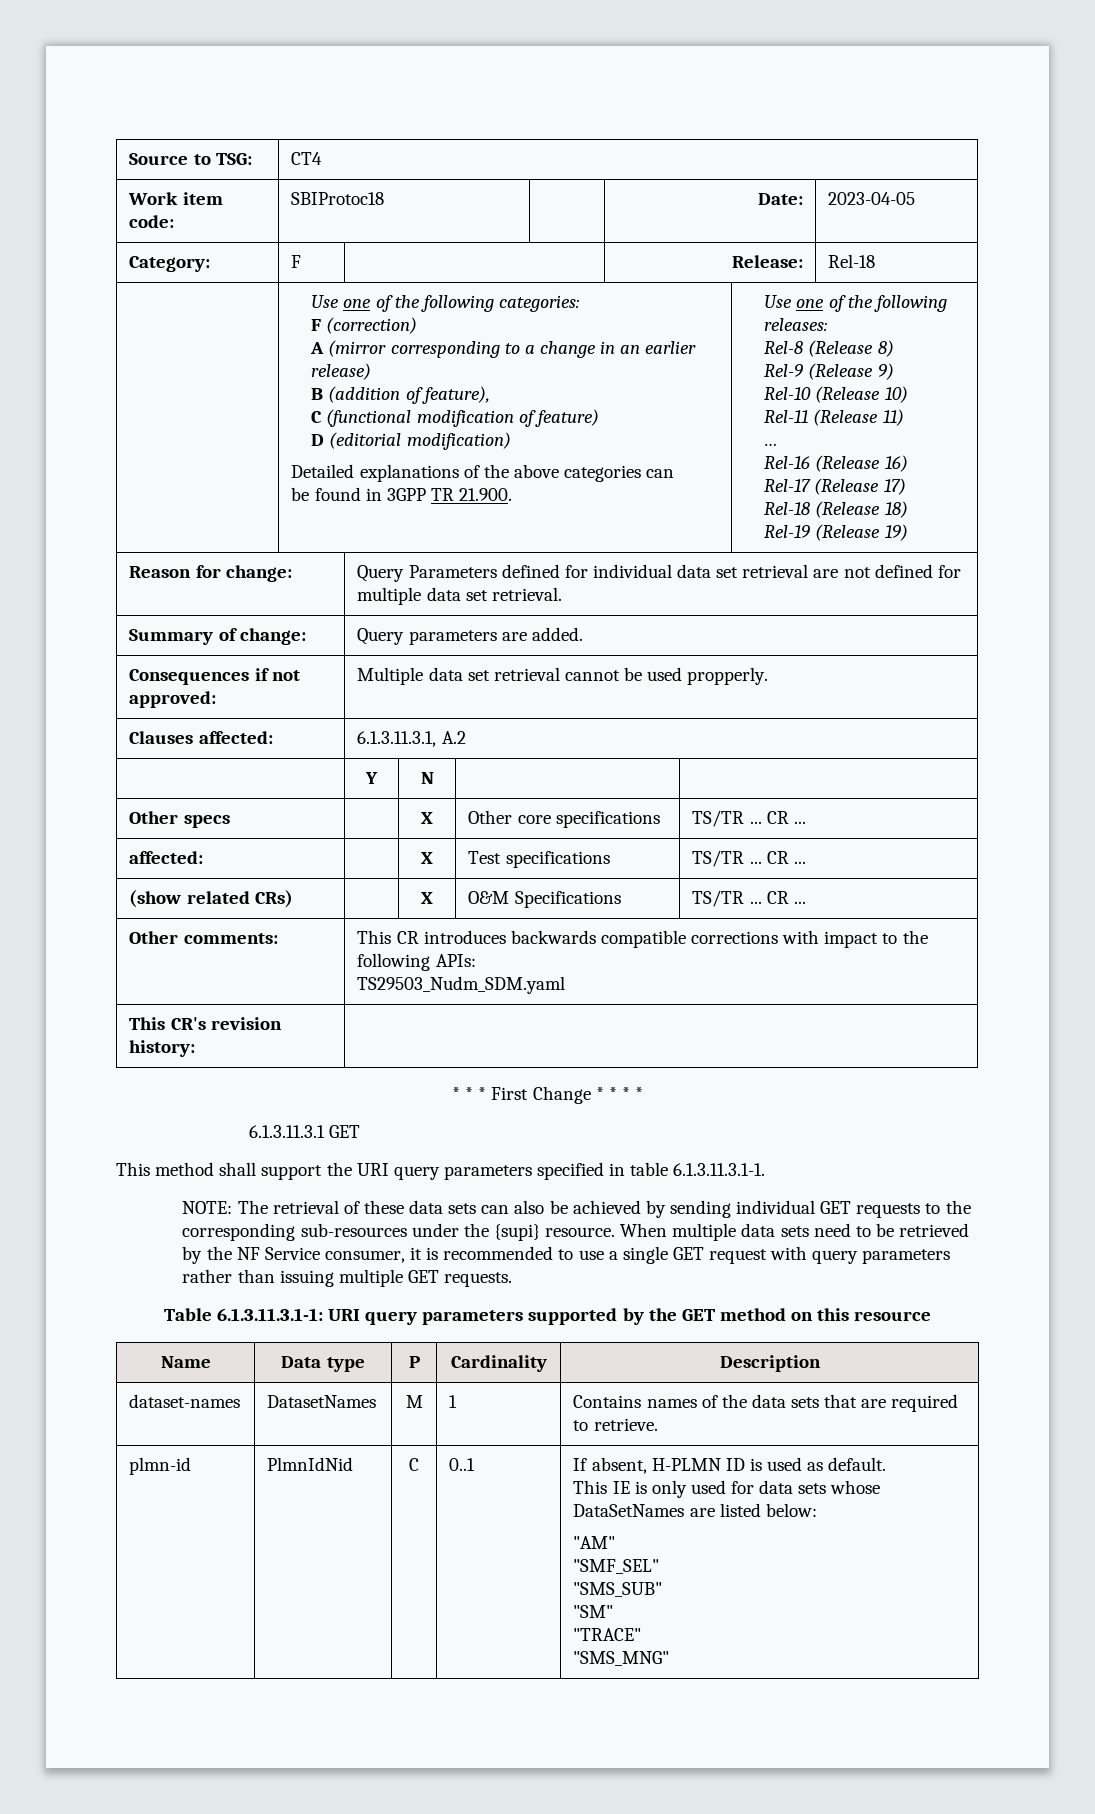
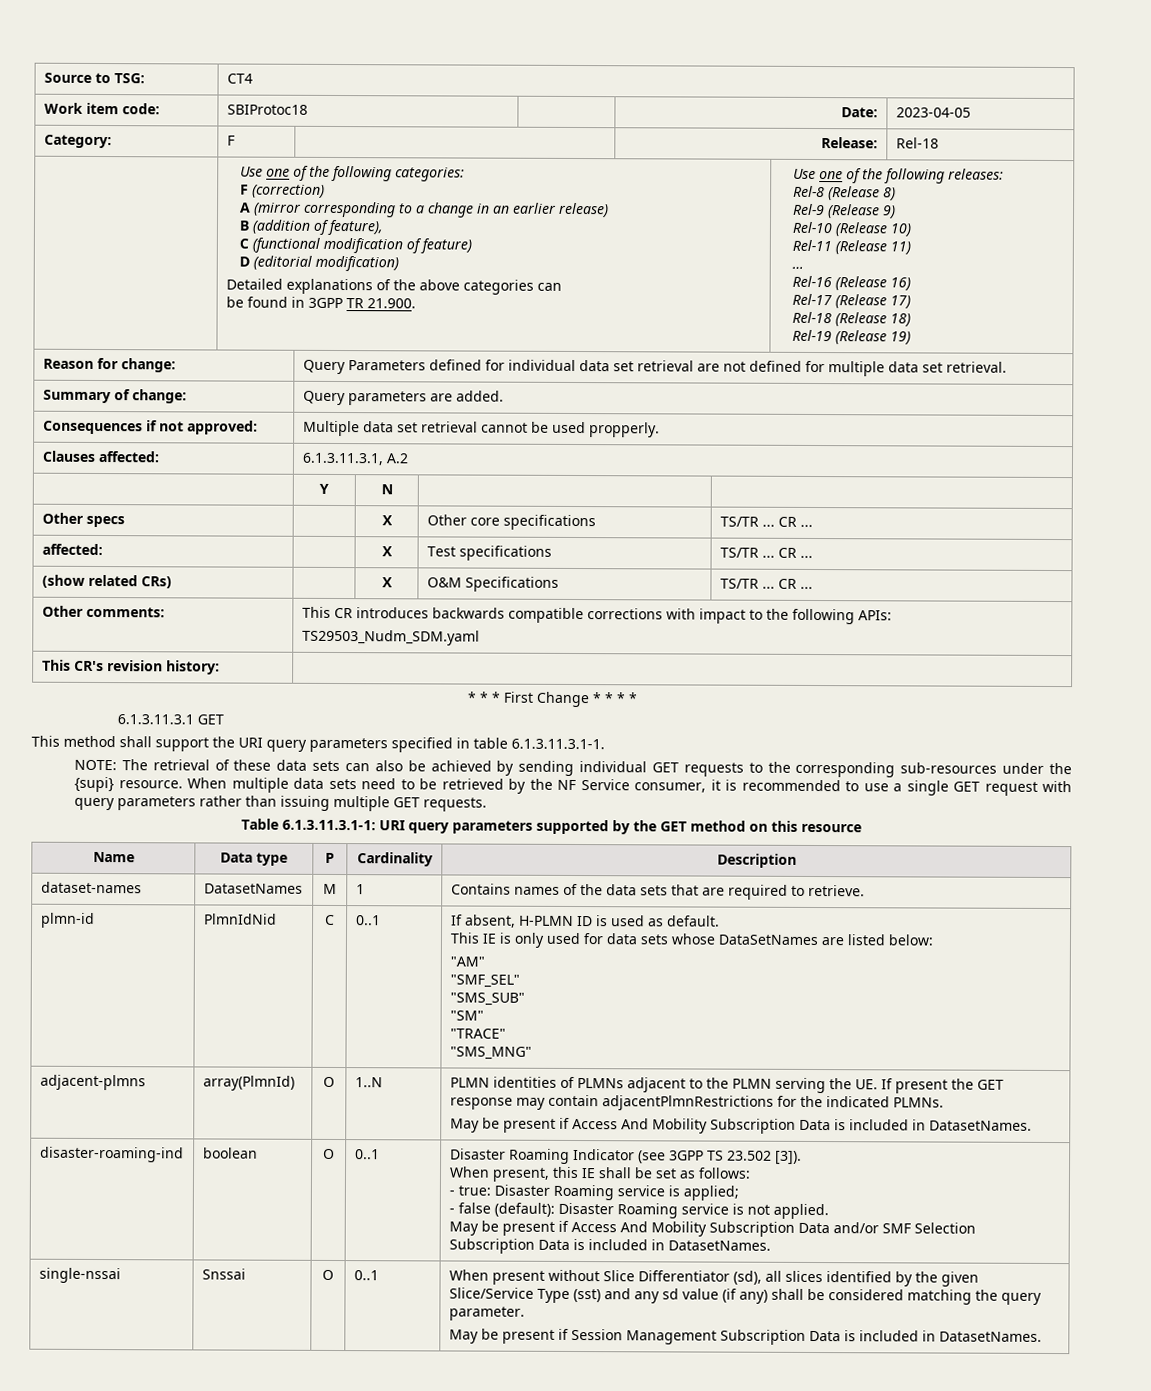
+ adjacent-plmns | array(PlmnId) | O | 1..N | PLMN identities of PLMNs adjacent to the PLMN serving the UE. If present the GET response may contain adjacentPlmnRestrictions for the indicated PLMNs.
+ May be present if Access And Mobility Subscription Data is included in DatasetNames.
+ disaster-roaming-ind | boolean | O | 0..1 | Disaster Roaming Indicator (see 3GPP TS 23.502 [3]).
+ When present, this IE shall be set as follows:
+ - true: Disaster Roaming service is applied;
+ - false (default): Disaster Roaming service is not applied.
+ May be present if Access And Mobility Subscription Data and/or SMF Selection Subscription Data is included in DatasetNames.
+ single-nssai | Snssai | O | 0..1 | When present without Slice Differentiator (sd), all slices identified by the given Slice/Service Type (sst) and any sd value (if any) shall be considered matching the query parameter.
+ May be present if Session Management Subscription Data is included in DatasetNames.

